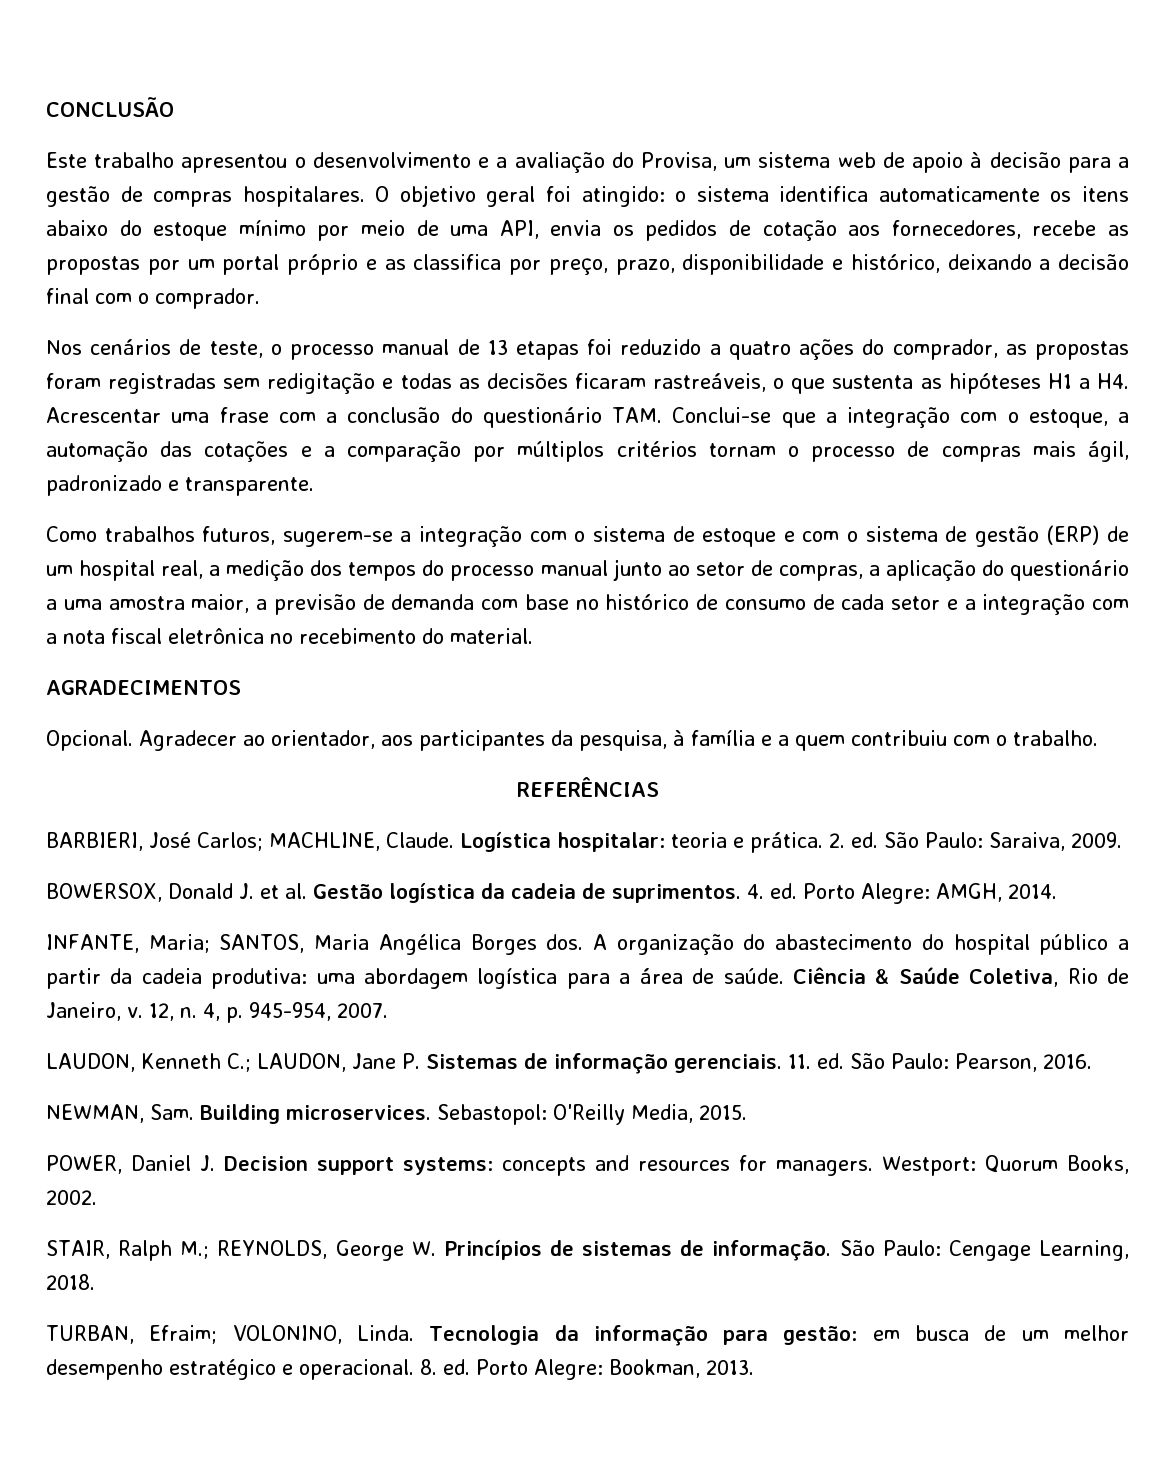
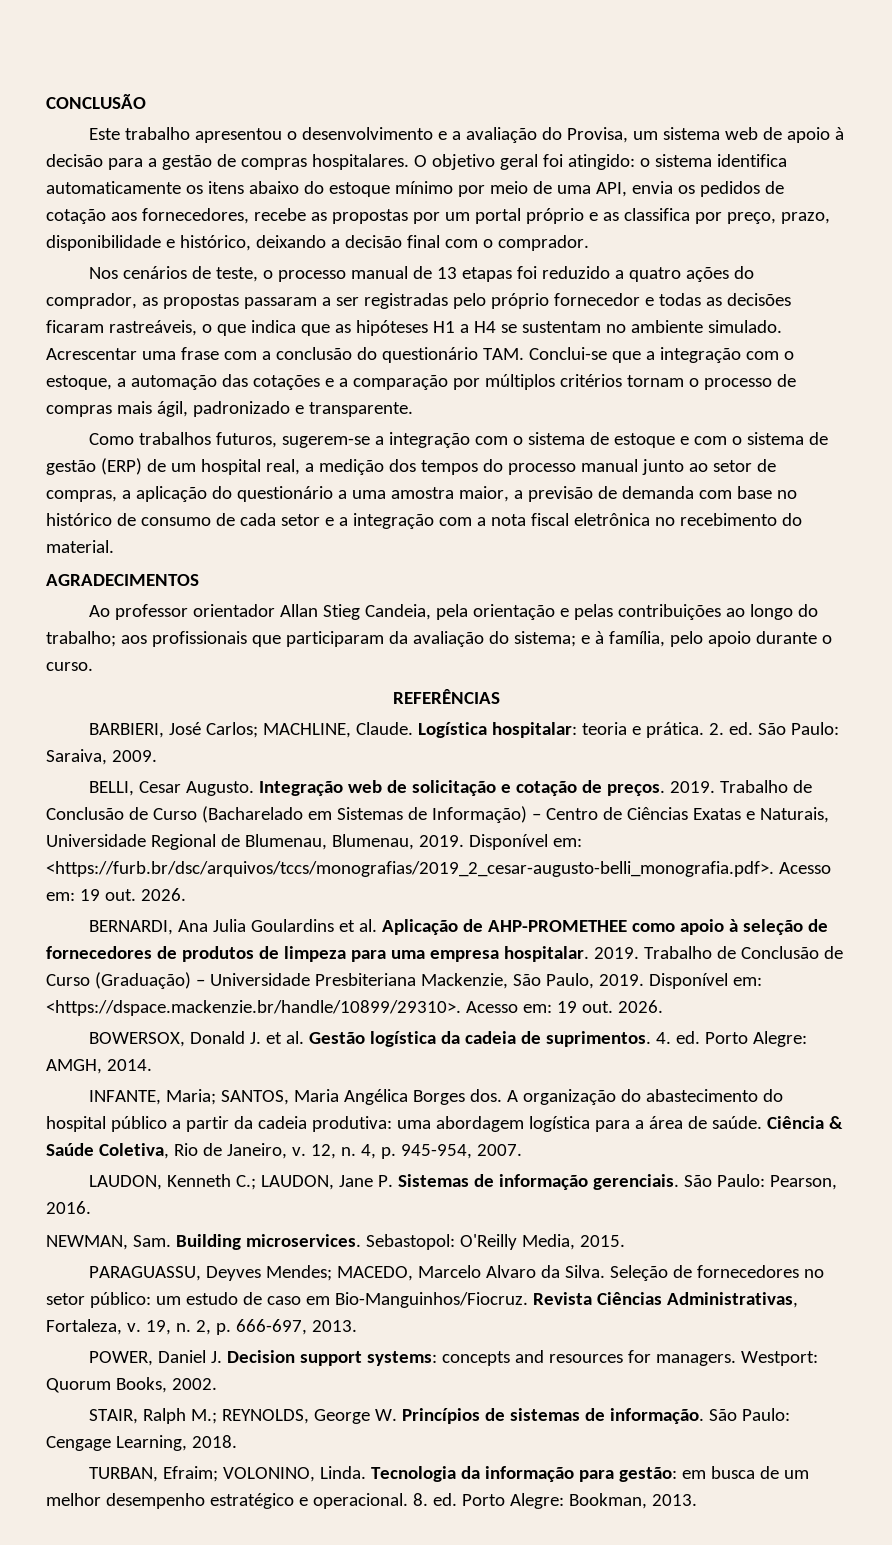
- Nos cenários de teste, o processo manual de 13 etapas foi reduzido a quatro ações do comprador, as propostas foram registradas sem redigitação e todas as decisões ficaram rastreáveis, o que sustenta as hipóteses H1 a H4. Acrescentar uma frase com a conclusão do questionário TAM. Conclui-se que a integração com o estoque, a automação das cotações e a comparação por múltiplos critérios tornam o processo de compras mais ágil, padronizado e transparente.
+ Nos cenários de teste, o processo manual de 13 etapas foi reduzido a quatro ações do comprador, as propostas passaram a ser registradas pelo próprio fornecedor e todas as decisões ficaram rastreáveis, o que indica que as hipóteses H1 a H4 se sustentam no ambiente simulado. Acrescentar uma frase com a conclusão do questionário TAM. Conclui-se que a integração com o estoque, a automação das cotações e a comparação por múltiplos critérios tornam o processo de compras mais ágil, padronizado e transparente.
- Opcional. Agradecer ao orientador, aos participantes da pesquisa, à família e a quem contribuiu com o trabalho.
+ Ao professor orientador Allan Stieg Candeia, pela orientação e pelas contribuições ao longo do trabalho; aos profissionais que participaram da avaliação do sistema; e à família, pelo apoio durante o curso.
+ BELLI, Cesar Augusto. Integração web de solicitação e cotação de preços. 2019. Trabalho de Conclusão de Curso (Bacharelado em Sistemas de Informação) – Centro de Ciências Exatas e Naturais, Universidade Regional de Blumenau, Blumenau, 2019. Disponível em: <https://furb.br/dsc/arquivos/tccs/monografias/2019_2_cesar-augusto-belli_monografia.pdf>. Acesso em: 19 out. 2026.
+ BERNARDI, Ana Julia Goulardins et al. Aplicação de AHP-PROMETHEE como apoio à seleção de fornecedores de produtos de limpeza para uma empresa hospitalar. 2019. Trabalho de Conclusão de Curso (Graduação) – Universidade Presbiteriana Mackenzie, São Paulo, 2019. Disponível em: <https://dspace.mackenzie.br/handle/10899/29310>. Acesso em: 19 out. 2026.
- 11. ed. São Paulo: Pearson, 2016.
+ São Paulo: Pearson, 2016.
+ PARAGUASSU, Deyves Mendes; MACEDO, Marcelo Alvaro da Silva. Seleção de fornecedores no setor público: um estudo de caso em Bio-Manguinhos/Fiocruz. Revista Ciências Administrativas, Fortaleza, v. 19, n. 2, p. 666-697, 2013.

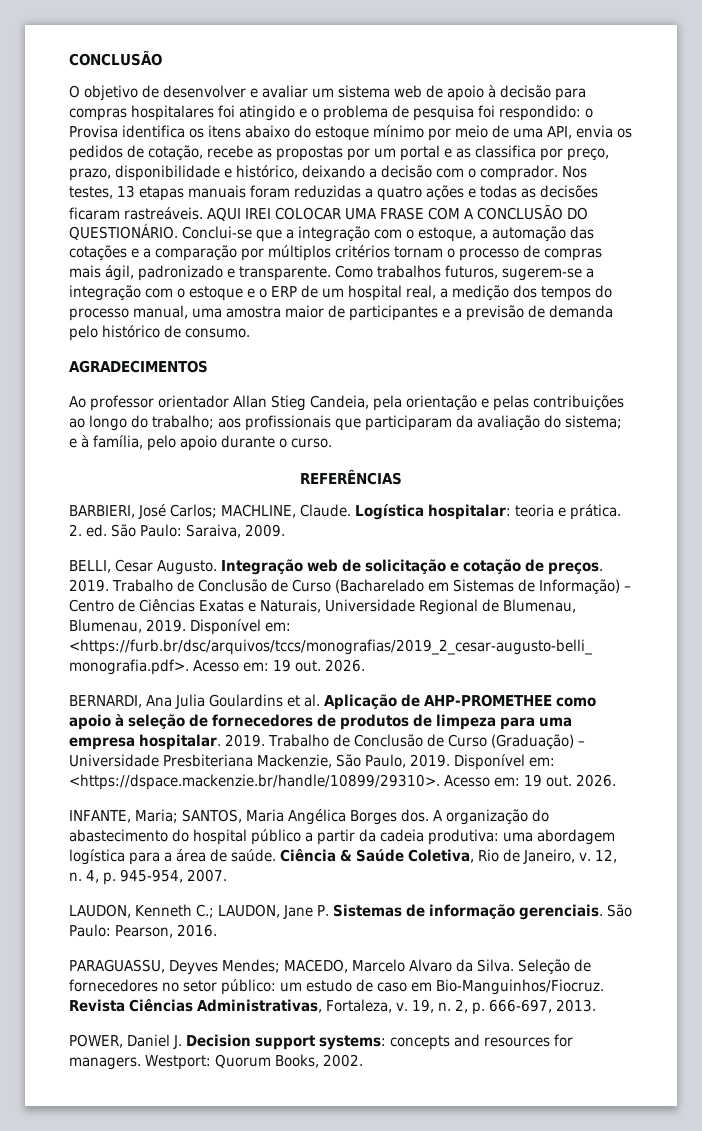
- Este trabalho apresentou o desenvolvimento e a avaliação do Provisa, um sistema web de apoio à decisão para a gestão de compras hospitalares. O objetivo geral foi atingido: o sistema identifica automaticamente os itens abaixo do estoque mínimo por meio de uma API, envia os pedidos de cotação aos fornecedores, recebe as propostas por um portal próprio e as classifica por preço, prazo, disponibilidade e histórico, deixando a decisão final com o comprador.
- Nos cenários de teste, o processo manual de 13 etapas foi reduzido a quatro ações do comprador, as propostas passaram a ser registradas pelo próprio fornecedor e todas as decisões ficaram rastreáveis, o que indica que as hipóteses H1 a H4 se sustentam no ambiente simulado. Acrescentar uma frase com a conclusão do questionário TAM. Conclui-se que a integração com o estoque, a automação das cotações e a comparação por múltiplos critérios tornam o processo de compras mais ágil, padronizado e transparente.
- Como trabalhos futuros, sugerem-se a integração com o sistema de estoque e com o sistema de gestão (ERP) de um hospital real, a medição dos tempos do processo manual junto ao setor de compras, a aplicação do questionário a uma amostra maior, a previsão de demanda com base no histórico de consumo de cada setor e a integração com a nota fiscal eletrônica no recebimento do material.
+ O objetivo de desenvolver e avaliar um sistema web de apoio à decisão para compras hospitalares foi atingido e o problema de pesquisa foi respondido: o Provisa identifica os itens abaixo do estoque mínimo por meio de uma API, envia os pedidos de cotação, recebe as propostas por um portal e as classifica por preço, prazo, disponibilidade e histórico, deixando a decisão com o comprador. Nos testes, 13 etapas manuais foram reduzidas a quatro ações e todas as decisões ficaram rastreáveis. AQUI IREI COLOCAR UMA FRASE COM A CONCLUSÃO DO QUESTIONÁRIO. Conclui-se que a integração com o estoque, a automação das cotações e a comparação por múltiplos critérios tornam o processo de compras mais ágil, padronizado e transparente. Como trabalhos futuros, sugerem-se a integração com o estoque e o ERP de um hospital real, a medição dos tempos do processo manual, uma amostra maior de participantes e a previsão de demanda pelo histórico de consumo.
- BOWERSOX, Donald J. et al. Gestão logística da cadeia de suprimentos. 4. ed. Porto Alegre: AMGH, 2014.
- NEWMAN, Sam. Building microservices. Sebastopol: O'Reilly Media, 2015.
- STAIR, Ralph M.; REYNOLDS, George W. Princípios de sistemas de informação. São Paulo: Cengage Learning, 2018.
- TURBAN, Efraim; VOLONINO, Linda. Tecnologia da informação para gestão: em busca de um melhor desempenho estratégico e operacional. 8. ed. Porto Alegre: Bookman, 2013.

